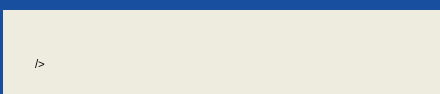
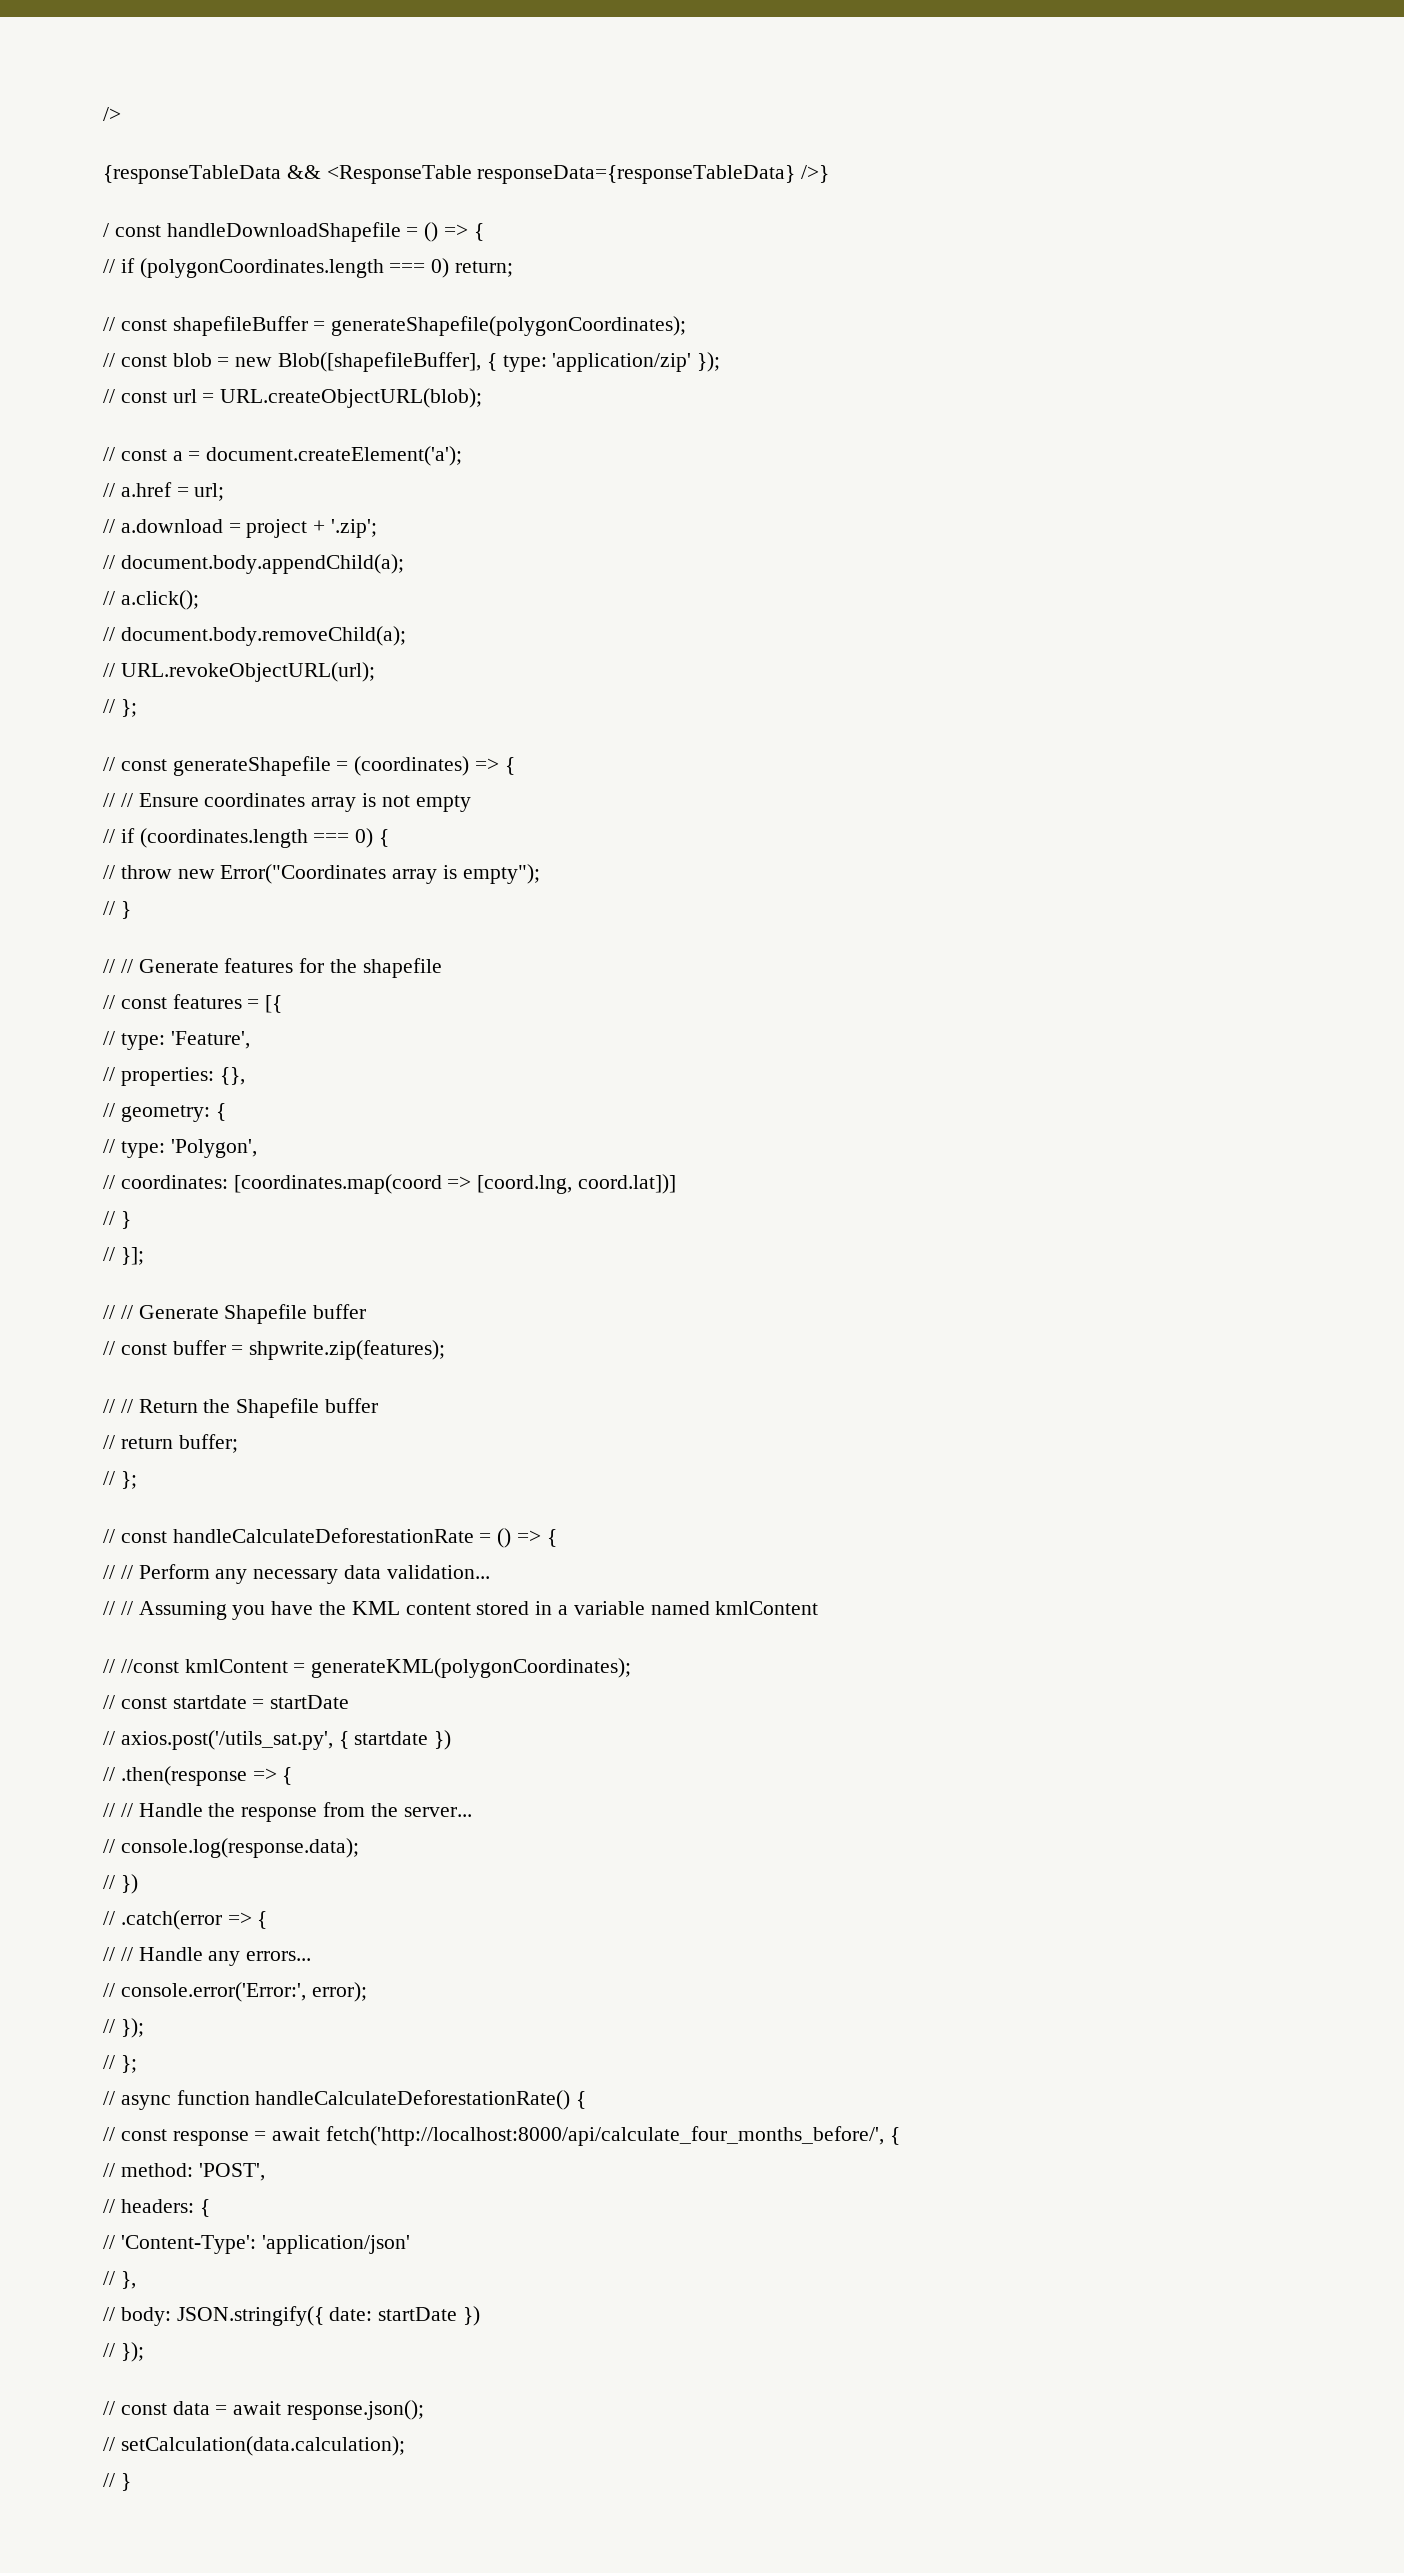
+ {responseTableData && <ResponseTable responseData={responseTableData} />}
+ / const handleDownloadShapefile = () => {
+ // if (polygonCoordinates.length === 0) return;
+ // const shapefileBuffer = generateShapefile(polygonCoordinates);
+ // const blob = new Blob([shapefileBuffer], { type: 'application/zip' });
+ // const url = URL.createObjectURL(blob);
+ // const a = document.createElement('a');
+ // a.href = url;
+ // a.download = project + '.zip';
+ // document.body.appendChild(a);
+ // a.click();
+ // document.body.removeChild(a);
+ // URL.revokeObjectURL(url);
+ // };
+ // const generateShapefile = (coordinates) => {
+ // // Ensure coordinates array is not empty
+ // if (coordinates.length === 0) {
+ // throw new Error("Coordinates array is empty");
+ // }
+ // // Generate features for the shapefile
+ // const features = [{
+ // type: 'Feature',
+ // properties: {},
+ // geometry: {
+ // type: 'Polygon',
+ // coordinates: [coordinates.map(coord => [coord.lng, coord.lat])]
+ // }
+ // }];
+ // // Generate Shapefile buffer
+ // const buffer = shpwrite.zip(features);
+ // // Return the Shapefile buffer
+ // return buffer;
+ // };
+ // const handleCalculateDeforestationRate = () => {
+ // // Perform any necessary data validation...
+ // // Assuming you have the KML content stored in a variable named kmlContent
+ // //const kmlContent = generateKML(polygonCoordinates);
+ // const startdate = startDate
+ // axios.post('/utils_sat.py', { startdate })
+ // .then(response => {
+ // // Handle the response from the server...
+ // console.log(response.data);
+ // })
+ // .catch(error => {
+ // // Handle any errors...
+ // console.error('Error:', error);
+ // });
+ // };
+ // async function handleCalculateDeforestationRate() {
+ // const response = await fetch('http://localhost:8000/api/calculate_four_months_before/', {
+ // method: 'POST',
+ // headers: {
+ // 'Content-Type': 'application/json'
+ // },
+ // body: JSON.stringify({ date: startDate })
+ // });
+ // const data = await response.json();
+ // setCalculation(data.calculation);
+ // }

